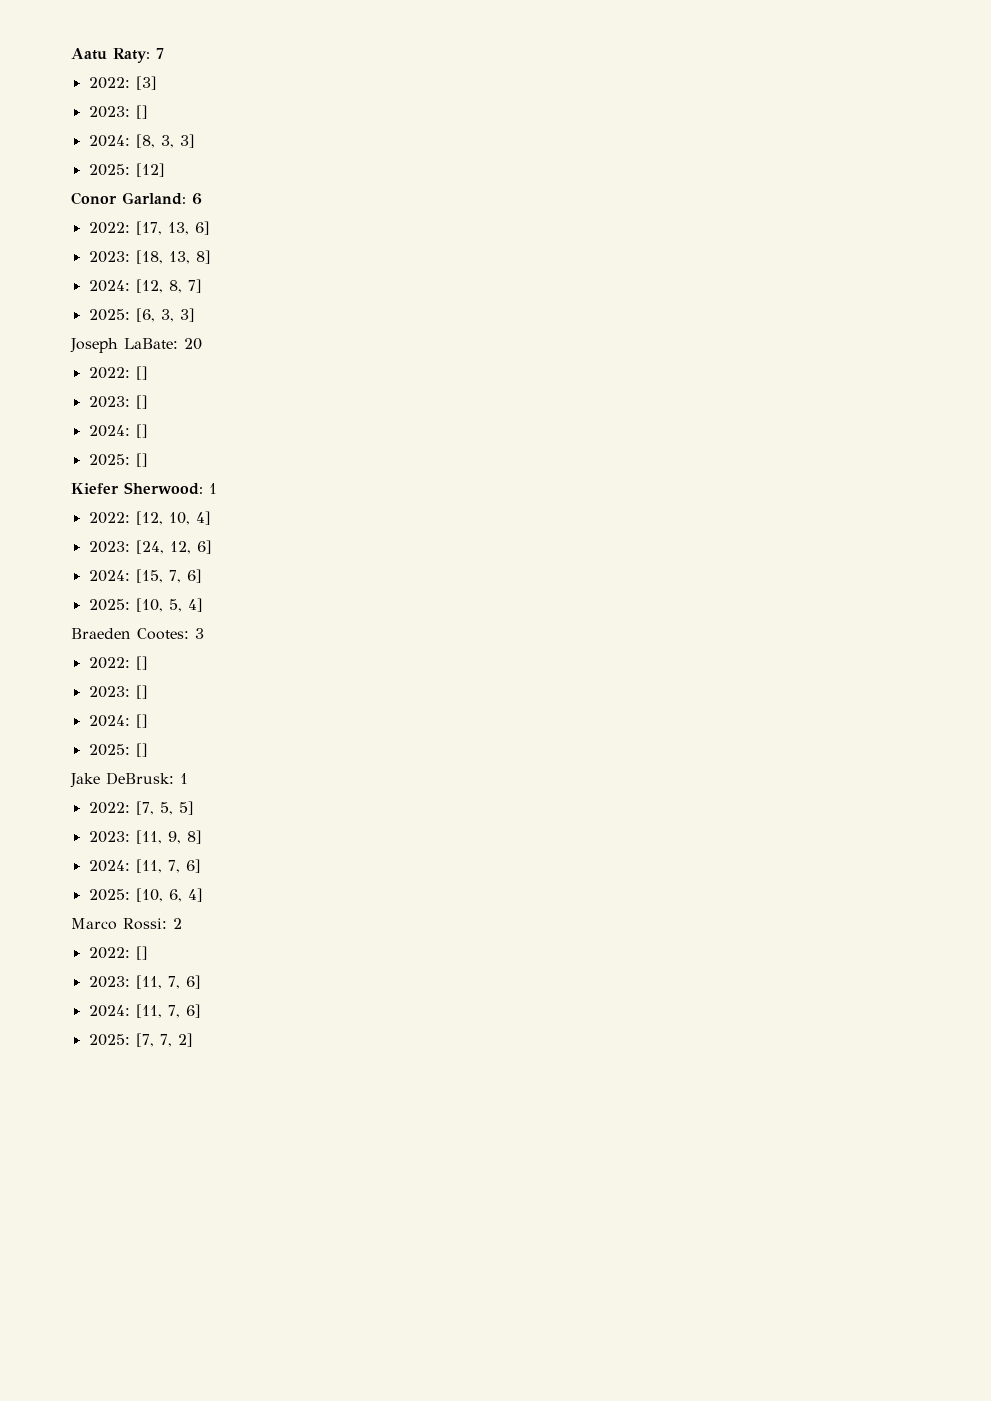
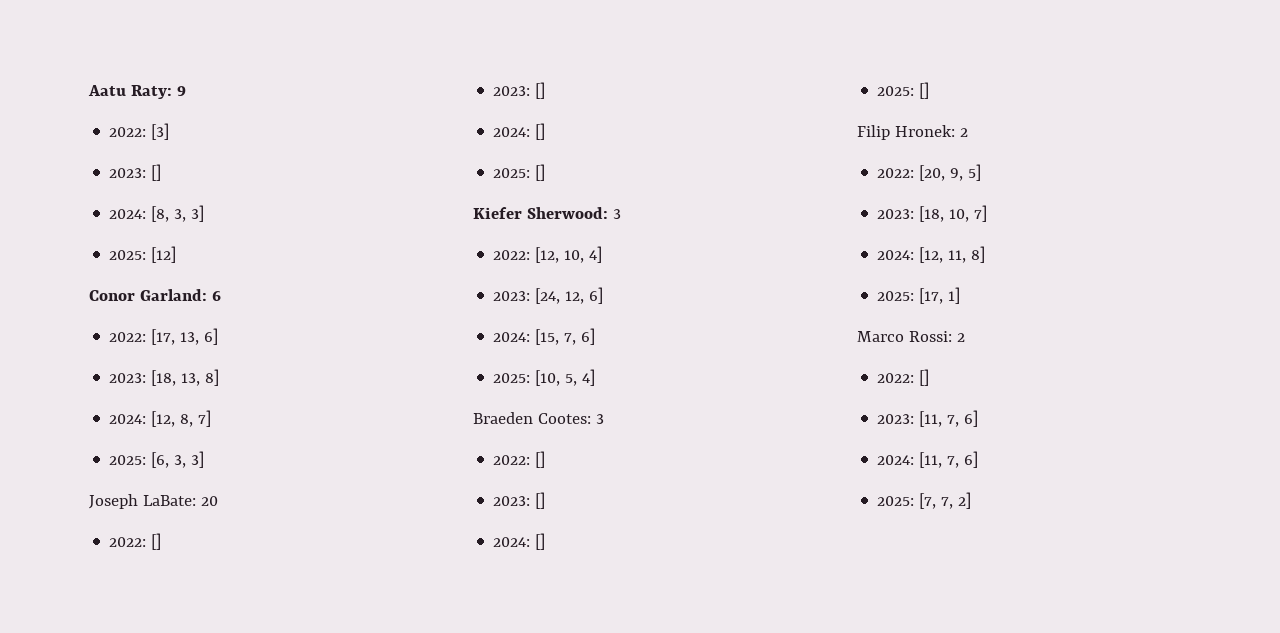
- Aatu Raty: 7
+ Aatu Raty: 9
- Kiefer Sherwood: 1
+ Kiefer Sherwood: 3
- Jake DeBrusk: 1
- 2022: [7, 5, 5]
+ Filip Hronek: 2
+ 2022: [20, 9, 5]
- 2023: [11, 9, 8]
- 2024: [11, 7, 6]
- 2025: [10, 6, 4]
+ 2023: [18, 10, 7]
+ 2024: [12, 11, 8]
+ 2025: [17, 1]

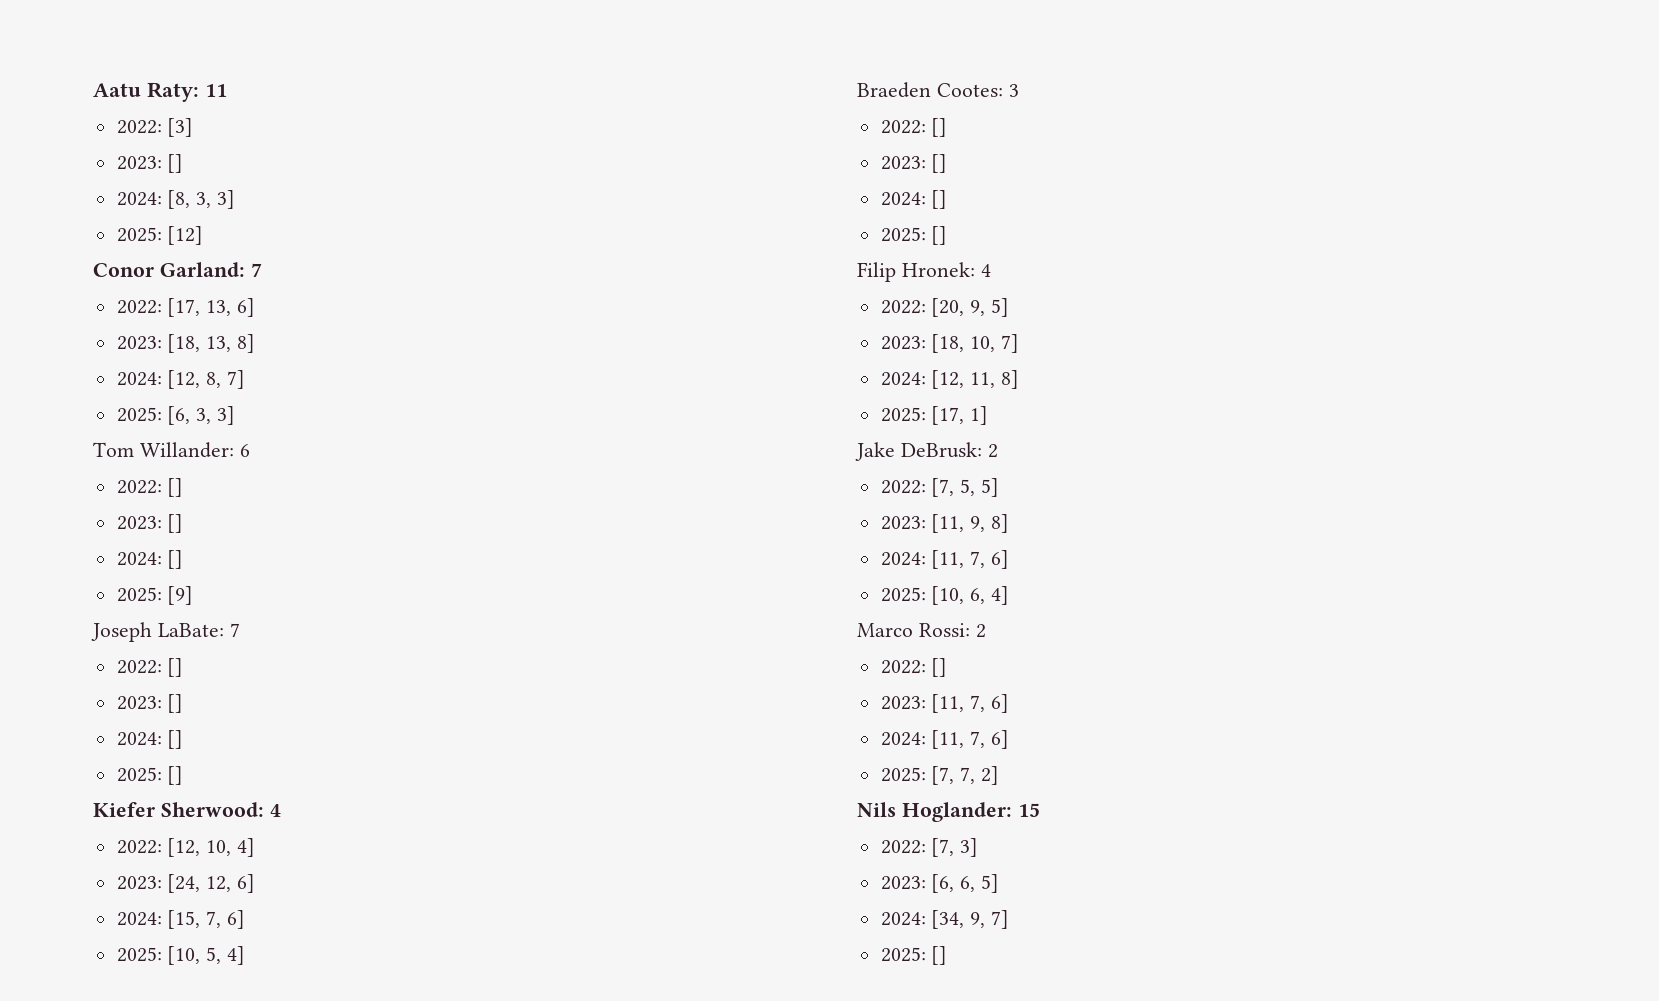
- Aatu Raty: 9
+ Aatu Raty: 11
- Conor Garland: 6
+ Conor Garland: 7
+ Tom Willander: 6
+ 2022: []
+ 2023: []
+ 2024: []
+ 2025: [9]
- Joseph LaBate: 20
+ Joseph LaBate: 7
- Kiefer Sherwood: 3
+ Kiefer Sherwood: 4
- Filip Hronek: 2
+ Filip Hronek: 4
+ Jake DeBrusk: 2
+ 2022: [7, 5, 5]
+ 2023: [11, 9, 8]
+ 2024: [11, 7, 6]
+ 2025: [10, 6, 4]
+ Nils Hoglander: 15
+ 2022: [7, 3]
+ 2023: [6, 6, 5]
+ 2024: [34, 9, 7]
+ 2025: []

